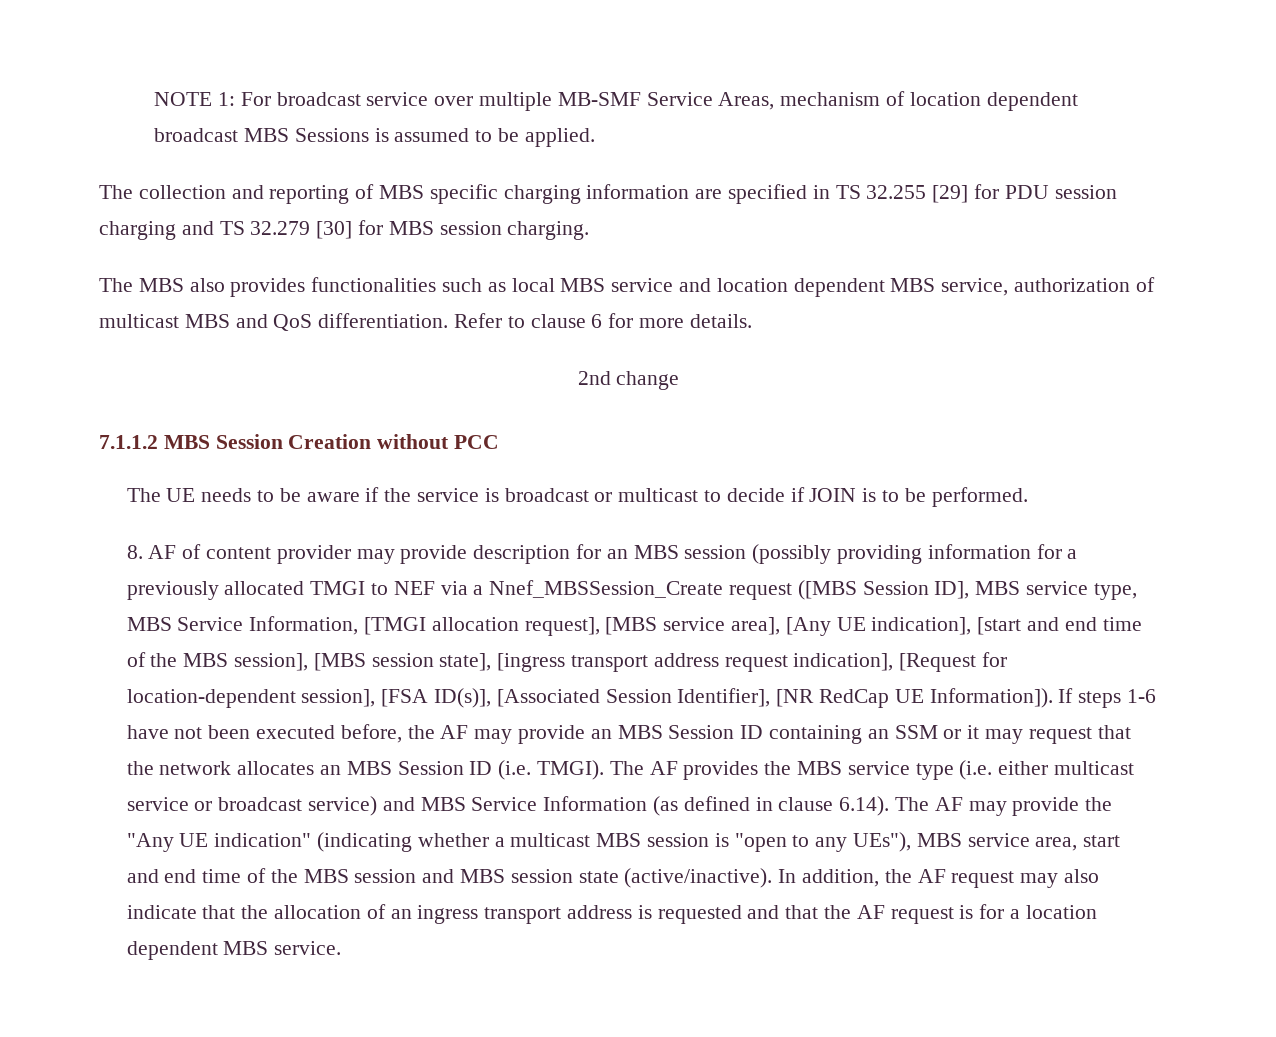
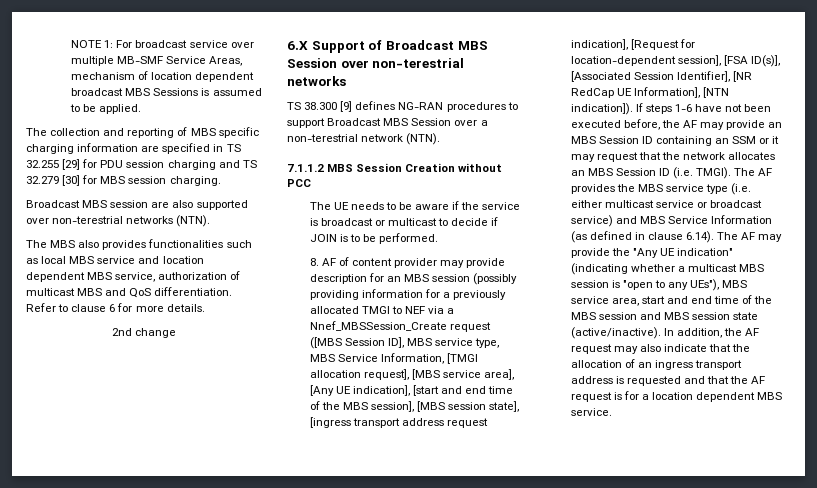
+ Broadcast MBS session are also supported over non-terestrial networks (NTN).
+ 6.X Support of Broadcast MBS Session over non-terestrial networks
+ TS 38.300 [9] defines NG-RAN procedures to support Broadcast MBS Session over a non-terestrial network (NTN).
- 8. AF of content provider may provide description for an MBS session (possibly providing information for a previously allocated TMGI to NEF via a Nnef_MBSSession_Create request ([MBS Session ID], MBS service type, MBS Service Information, [TMGI allocation request], [MBS service area], [Any UE indication], [start and end time of the MBS session], [MBS session state], [ingress transport address request indication], [Request for location-dependent session], [FSA ID(s)], [Associated Session Identifier], [NR RedCap UE Information]).
+ 8. AF of content provider may provide description for an MBS session (possibly providing information for a previously allocated TMGI to NEF via a Nnef_MBSSession_Create request ([MBS Session ID], MBS service type, MBS Service Information, [TMGI allocation request], [MBS service area], [Any UE indication], [start and end time of the MBS session], [MBS session state], [ingress transport address request indication], [Request for location-dependent session], [FSA ID(s)], [Associated Session Identifier], [NR RedCap UE Information], [NTN indication]).

